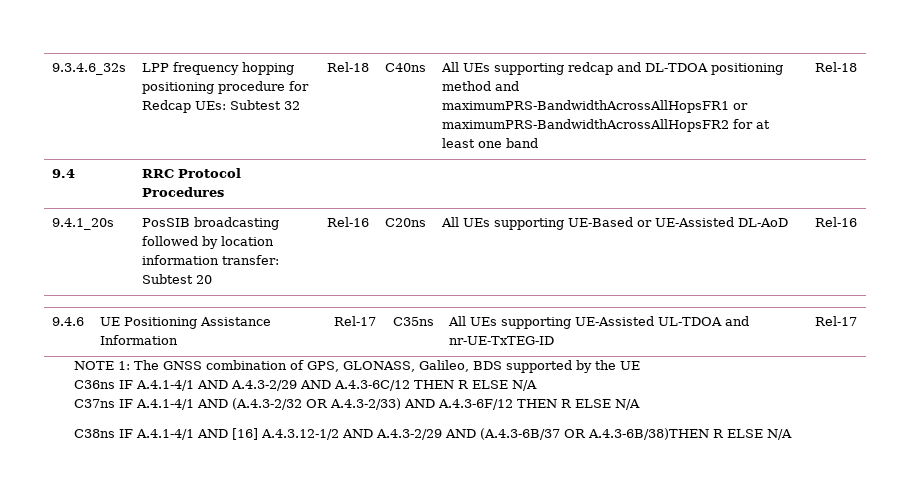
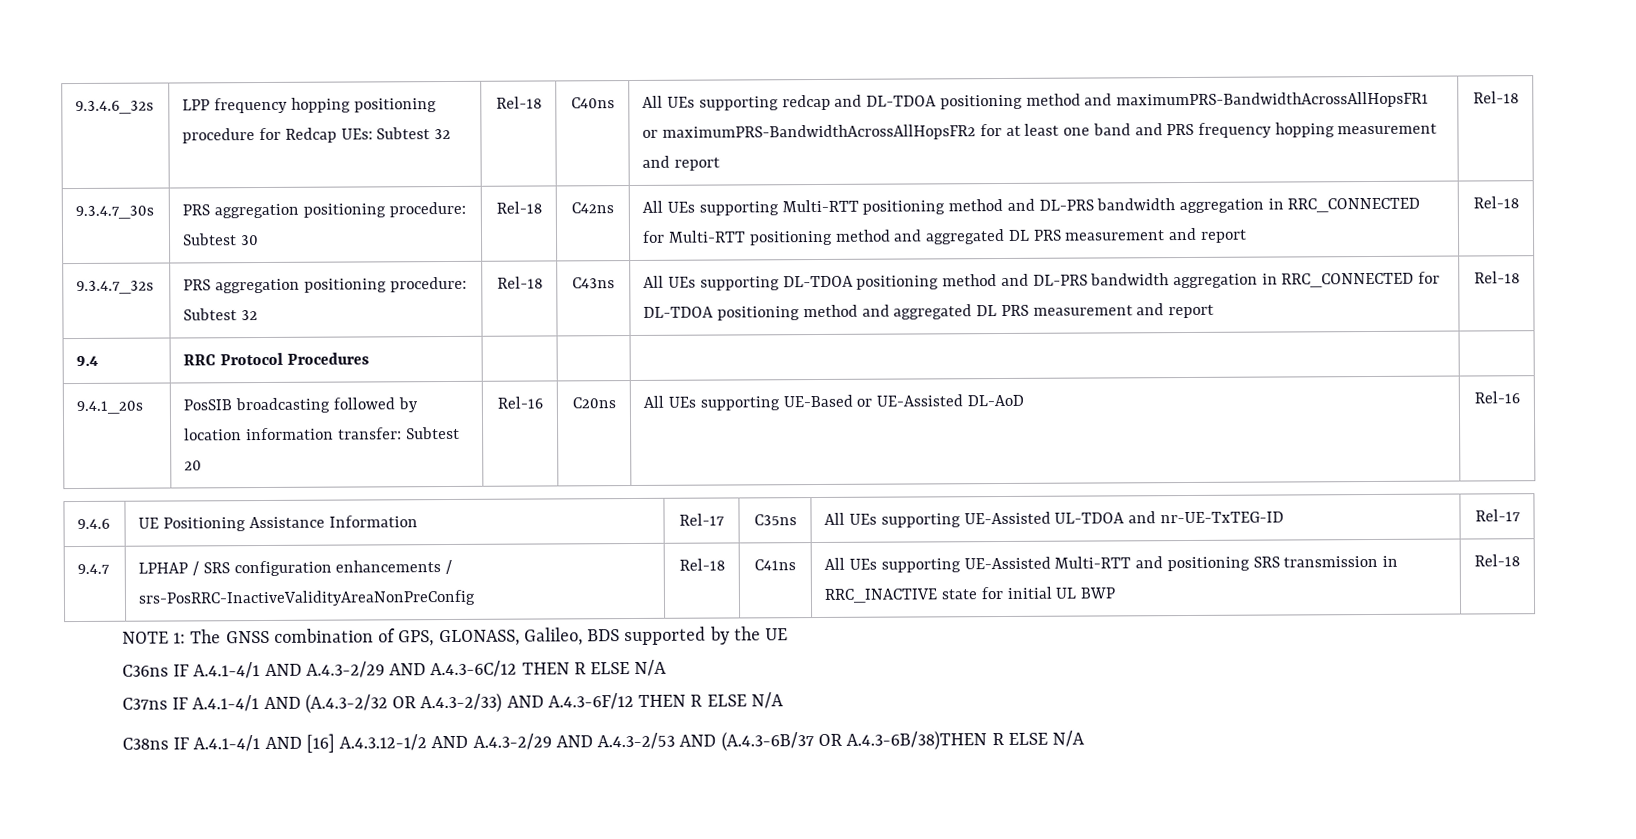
- 9.3.4.6_32s | LPP frequency hopping positioning procedure for Redcap UEs: Subtest 32 | Rel-18 | C40ns | All UEs supporting redcap and DL-TDOA positioning method and maximumPRS-BandwidthAcrossAllHopsFR1 or maximumPRS-BandwidthAcrossAllHopsFR2 for at least one band | Rel-18
+ 9.3.4.6_32s | LPP frequency hopping positioning procedure for Redcap UEs: Subtest 32 | Rel-18 | C40ns | All UEs supporting redcap and DL-TDOA positioning method and maximumPRS-BandwidthAcrossAllHopsFR1 or maximumPRS-BandwidthAcrossAllHopsFR2 for at least one band and PRS frequency hopping measurement and report | Rel-18
+ 9.3.4.7_30s | PRS aggregation positioning procedure: Subtest 30 | Rel-18 | C42ns | All UEs supporting Multi-RTT positioning method and DL-PRS bandwidth aggregation in RRC_CONNECTED for Multi-RTT positioning method and aggregated DL PRS measurement and report | Rel-18
+ 9.3.4.7_32s | PRS aggregation positioning procedure: Subtest 32 | Rel-18 | C43ns | All UEs supporting DL-TDOA positioning method and DL-PRS bandwidth aggregation in RRC_CONNECTED for DL-TDOA positioning method and aggregated DL PRS measurement and report | Rel-18
+ 9.4.7 | LPHAP / SRS configuration enhancements / srs-PosRRC-InactiveValidityAreaNonPreConfig | Rel-18 | C41ns | All UEs supporting UE-Assisted Multi-RTT and positioning SRS transmission in RRC_INACTIVE state for initial UL BWP | Rel-18
- C38ns IF A.4.1-4/1 AND [16] A.4.3.12-1/2 AND A.4.3-2/29 AND (A.4.3-6B/37 OR A.4.3-6B/38)THEN R ELSE N/A
+ C38ns IF A.4.1-4/1 AND [16] A.4.3.12-1/2 AND A.4.3-2/29 AND A.4.3-2/53 AND (A.4.3-6B/37 OR A.4.3-6B/38)THEN R ELSE N/A

